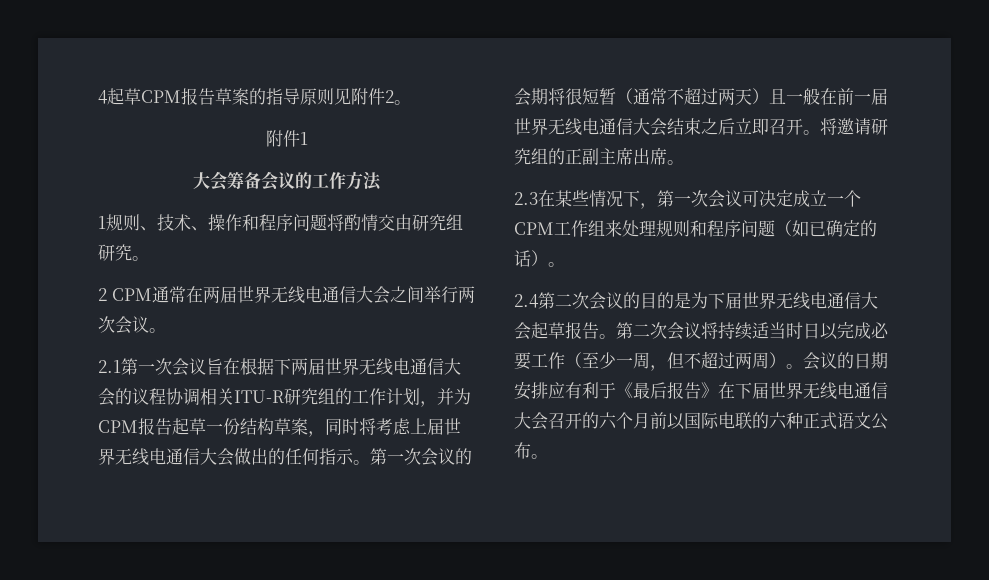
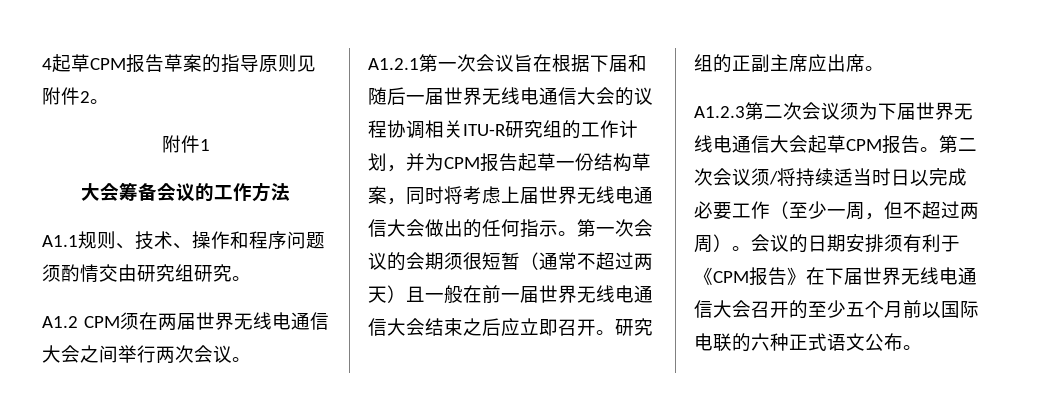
- 1规则、技术、操作和程序问题将酌情交由研究组研究。
+ A1.1规则、技术、操作和程序问题须酌情交由研究组研究。
- 2 CPM通常在两届世界无线电通信大会之间举行两次会议。
+ A1.2 CPM须在两届世界无线电通信大会之间举行两次会议。
- 2.1第一次会议旨在根据下两届世界无线电通信大会的议程协调相关ITU-R研究组的工作计划，并为CPM报告起草一份结构草案，同时将考虑上届世界无线电通信大会做出的任何指示。
+ A1.2.1第一次会议旨在根据下届和随后一届世界无线电通信大会的议程协调相关ITU-R研究组的工作计划，并为CPM报告起草一份结构草案，同时将考虑上届世界无线电通信大会做出的任何指示。
- 第一次会议的会期将很短暂（通常不超过两天）且一般在前一届世界无线电通信大会结束之后立即召开。
+ 第一次会议的会期须很短暂（通常不超过两天）且一般在前一届世界无线电通信大会结束之后应立即召开。
- 将邀请研究组的正副主席出席。
+ 研究组的正副主席应出席。
- 2.3在某些情况下，第一次会议可决定成立一个CPM工作组来处理规则和程序问题（如已确定的话）。
- 2.4第二次会议的目的是为下届世界无线电通信大会起草报告。
+ A1.2.3第二次会议须为下届世界无线电通信大会起草CPM报告。
- 第二次会议将持续适当时日以完成必要工作（至少一周，但不超过两周）。
+ 第二次会议须/将持续适当时日以完成必要工作（至少一周，但不超过两周）。
- 会议的日期安排应有利于《最后报告》在下届世界无线电通信大会召开的六个月前以国际电联的六种正式语文公布。
+ 会议的日期安排须有利于《CPM报告》在下届世界无线电通信大会召开的至少五个月前以国际电联的六种正式语文公布。

